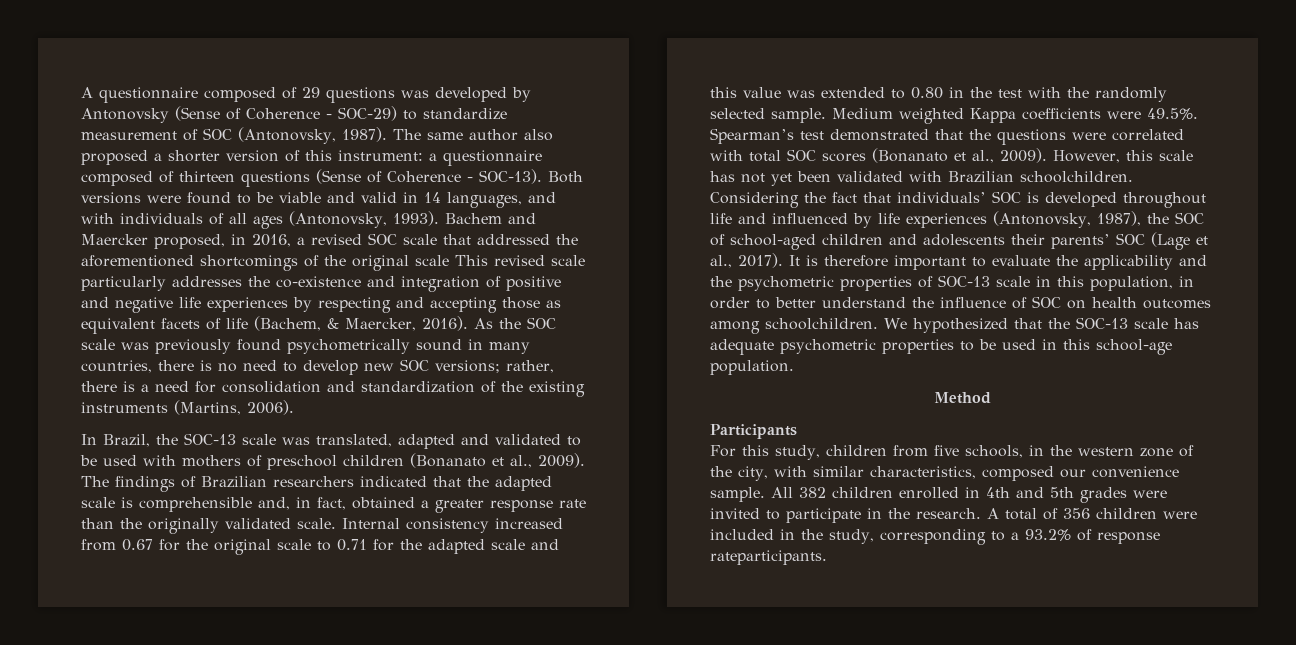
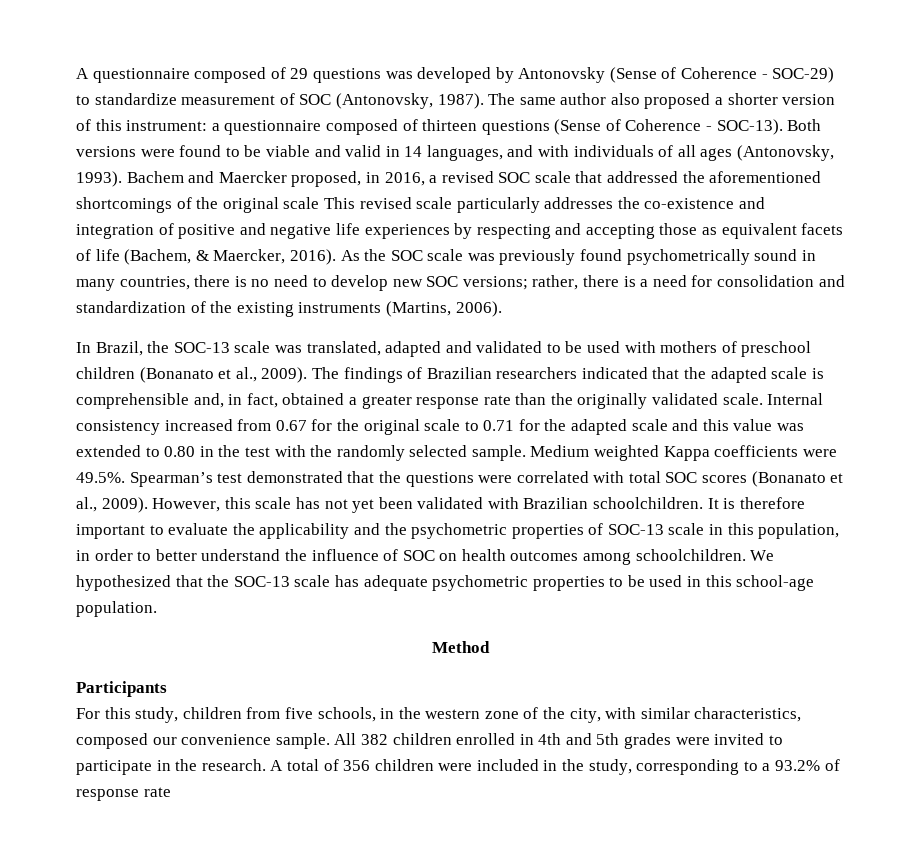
- Considering the fact that individuals’ SOC is developed throughout life and influenced by life experiences (Antonovsky, 1987), the SOC of school-aged children and adolescents their parents’ SOC (Lage et al., 2017).
- A total of 356 children were included in the study, corresponding to a 93.2% of response rateparticipants.
+ A total of 356 children were included in the study, corresponding to a 93.2% of response rate

